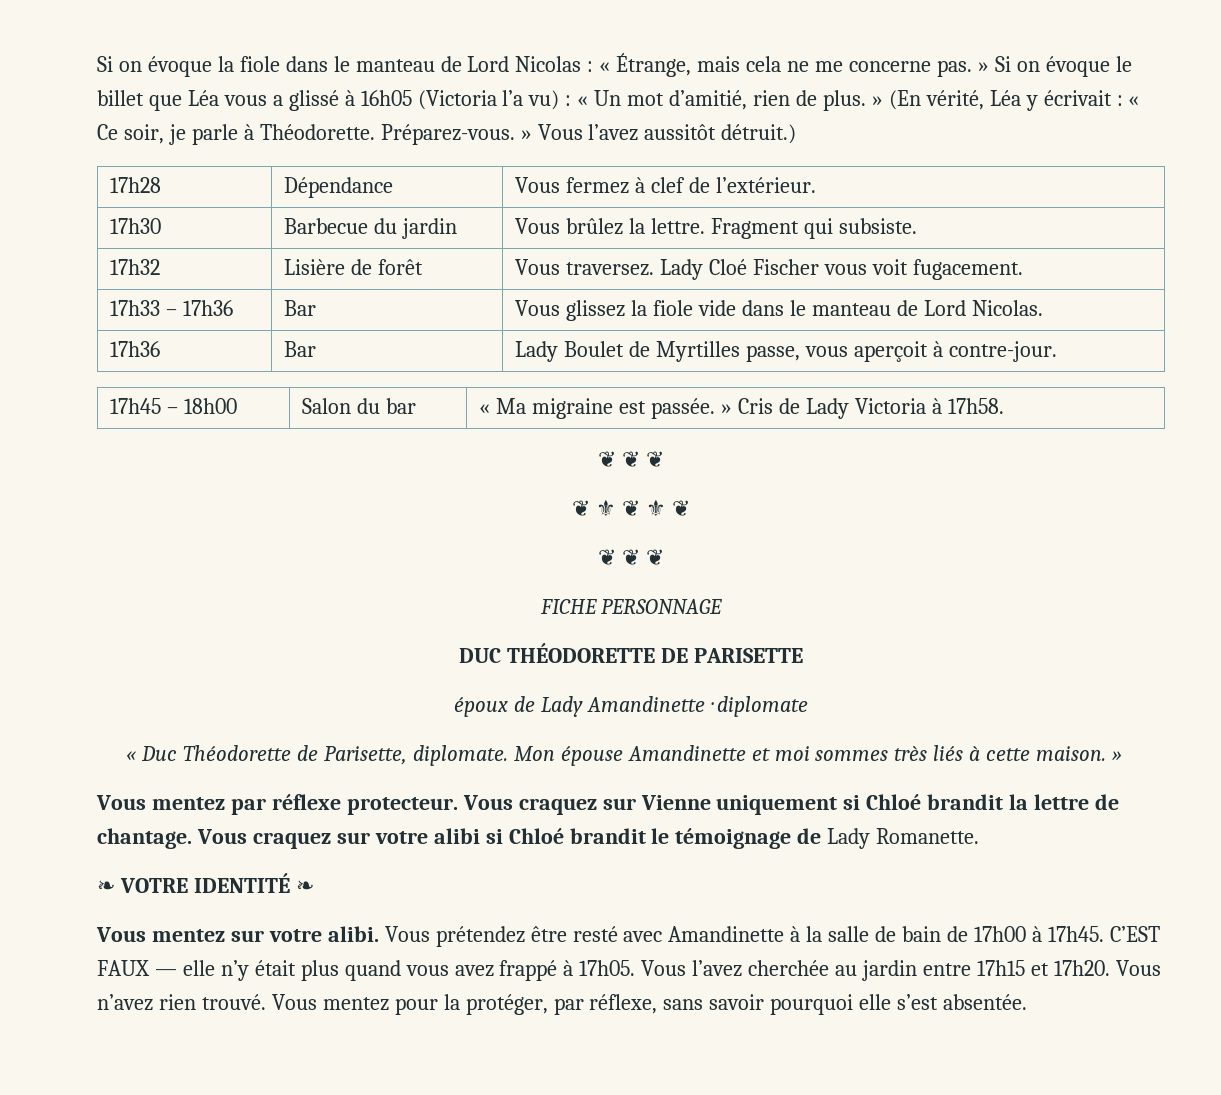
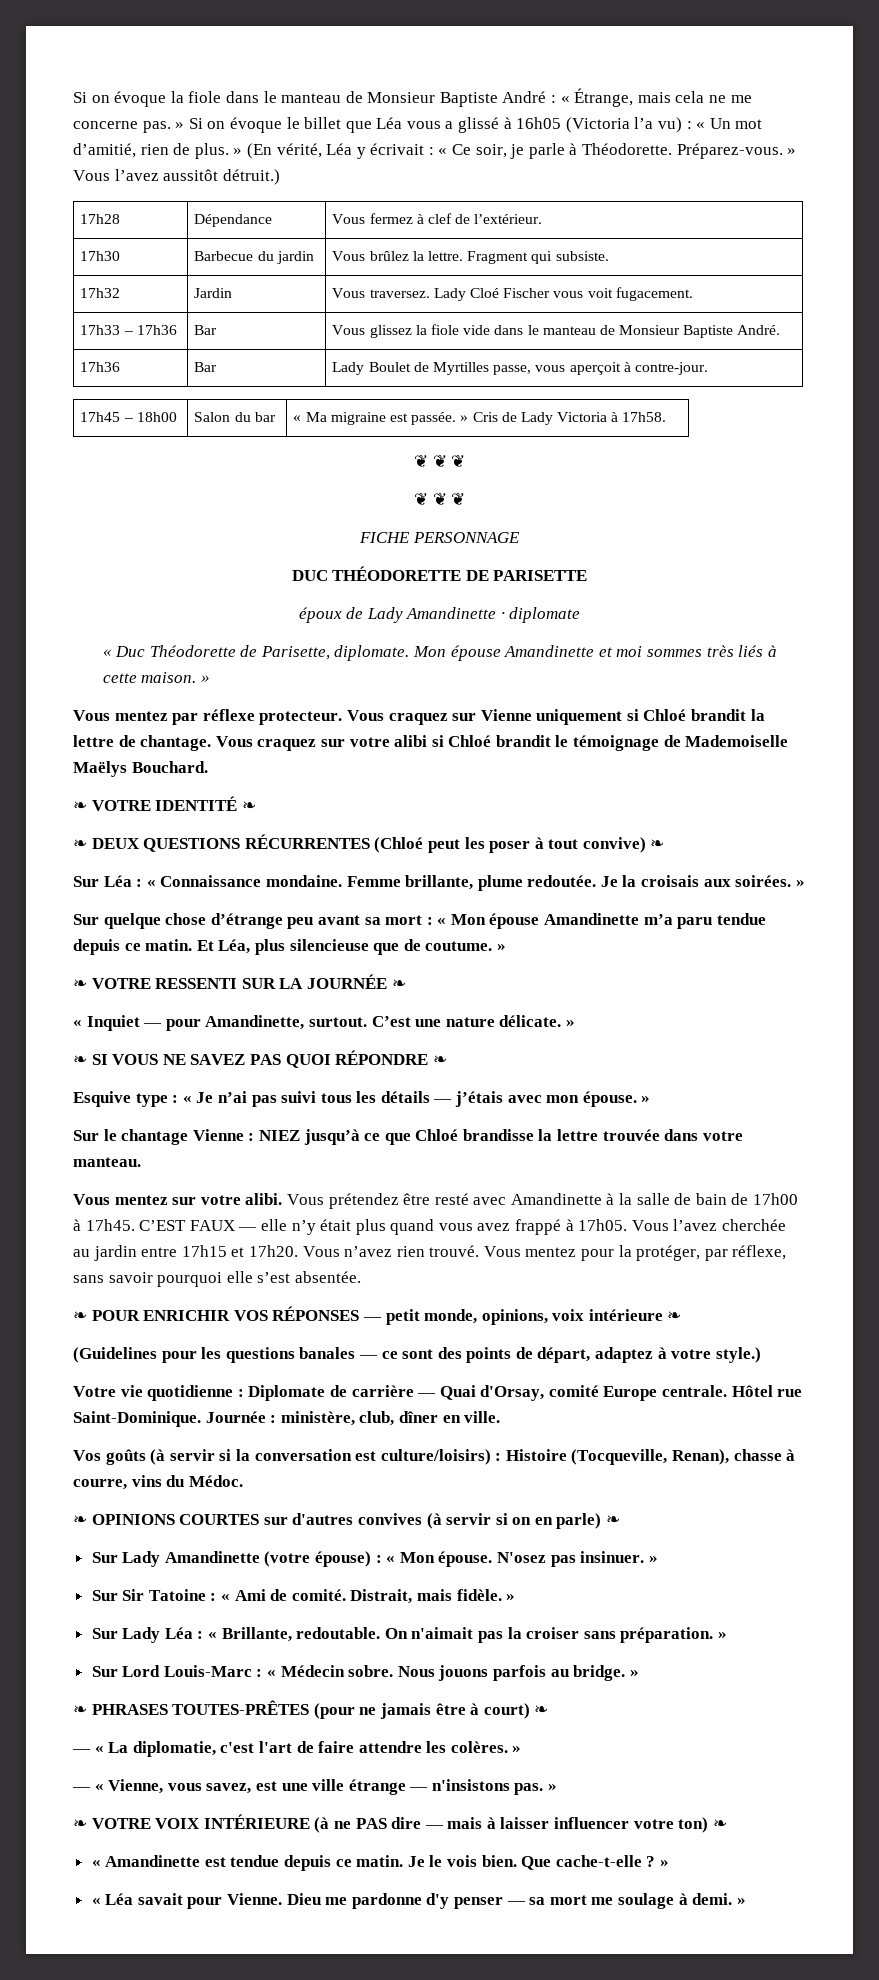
- Si on évoque la fiole dans le manteau de Lord Nicolas : « Étrange, mais cela ne me concerne pas. » Si on évoque le billet que Léa vous a glissé à 16h05 (Victoria l’a vu) : « Un mot d’amitié, rien de plus. » (En vérité, Léa y écrivait : « Ce soir, je parle à Théodorette.
+ Si on évoque la fiole dans le manteau de Monsieur Baptiste André : « Étrange, mais cela ne me concerne pas. » Si on évoque le billet que Léa vous a glissé à 16h05 (Victoria l’a vu) : « Un mot d’amitié, rien de plus. » (En vérité, Léa y écrivait : « Ce soir, je parle à Théodorette.
- 17h32 | Lisière de forêt | Vous traversez. Lady Cloé Fischer vous voit fugacement.
+ 17h32 | Jardin | Vous traversez. Lady Cloé Fischer vous voit fugacement.
- 17h33 – 17h36 | Bar | Vous glissez la fiole vide dans le manteau de Lord Nicolas.
+ 17h33 – 17h36 | Bar | Vous glissez la fiole vide dans le manteau de Monsieur Baptiste André.
- ❦ ⚜ ❦ ⚜ ❦
- Vous craquez sur votre alibi si Chloé brandit le témoignage de Lady Romanette.
+ Vous craquez sur votre alibi si Chloé brandit le témoignage de Mademoiselle Maëlys Bouchard.
+ ❧ DEUX QUESTIONS RÉCURRENTES (Chloé peut les poser à tout convive) ❧
+ Sur Léa : « Connaissance mondaine. Femme brillante, plume redoutée. Je la croisais aux soirées. »
+ Sur quelque chose d’étrange peu avant sa mort : « Mon épouse Amandinette m’a paru tendue depuis ce matin. Et Léa, plus silencieuse que de coutume. »
+ ❧ VOTRE RESSENTI SUR LA JOURNÉE ❧
+ « Inquiet — pour Amandinette, surtout. C’est une nature délicate. »
+ ❧ SI VOUS NE SAVEZ PAS QUOI RÉPONDRE ❧
+ Esquive type : « Je n’ai pas suivi tous les détails — j’étais avec mon épouse. »
+ Sur le chantage Vienne : NIEZ jusqu’à ce que Chloé brandisse la lettre trouvée dans votre manteau.
+ ❧ POUR ENRICHIR VOS RÉPONSES — petit monde, opinions, voix intérieure ❧
+ (Guidelines pour les questions banales — ce sont des points de départ, adaptez à votre style.)
+ Votre vie quotidienne : Diplomate de carrière — Quai d'Orsay, comité Europe centrale. Hôtel rue Saint-Dominique. Journée : ministère, club, dîner en ville.
+ Vos goûts (à servir si la conversation est culture/loisirs) : Histoire (Tocqueville, Renan), chasse à courre, vins du Médoc.
+ ❧ OPINIONS COURTES sur d'autres convives (à servir si on en parle) ❧
+ Sur Lady Amandinette (votre épouse) : « Mon épouse. N'osez pas insinuer. »
+ Sur Sir Tatoine : « Ami de comité. Distrait, mais fidèle. »
+ Sur Lady Léa : « Brillante, redoutable. On n'aimait pas la croiser sans préparation. »
+ Sur Lord Louis-Marc : « Médecin sobre. Nous jouons parfois au bridge. »
+ ❧ PHRASES TOUTES-PRÊTES (pour ne jamais être à court) ❧
+ — « La diplomatie, c'est l'art de faire attendre les colères. »
+ — « Vienne, vous savez, est une ville étrange — n'insistons pas. »
+ ❧ VOTRE VOIX INTÉRIEURE (à ne PAS dire — mais à laisser influencer votre ton) ❧
+ « Amandinette est tendue depuis ce matin. Je le vois bien. Que cache-t-elle ? »
+ « Léa savait pour Vienne. Dieu me pardonne d'y penser — sa mort me soulage à demi. »

